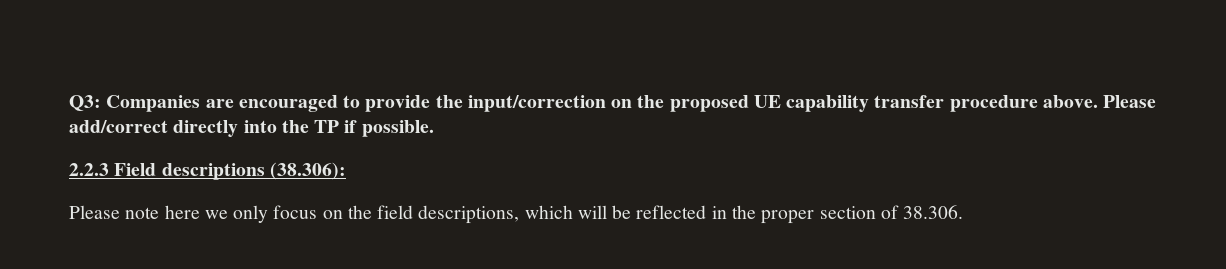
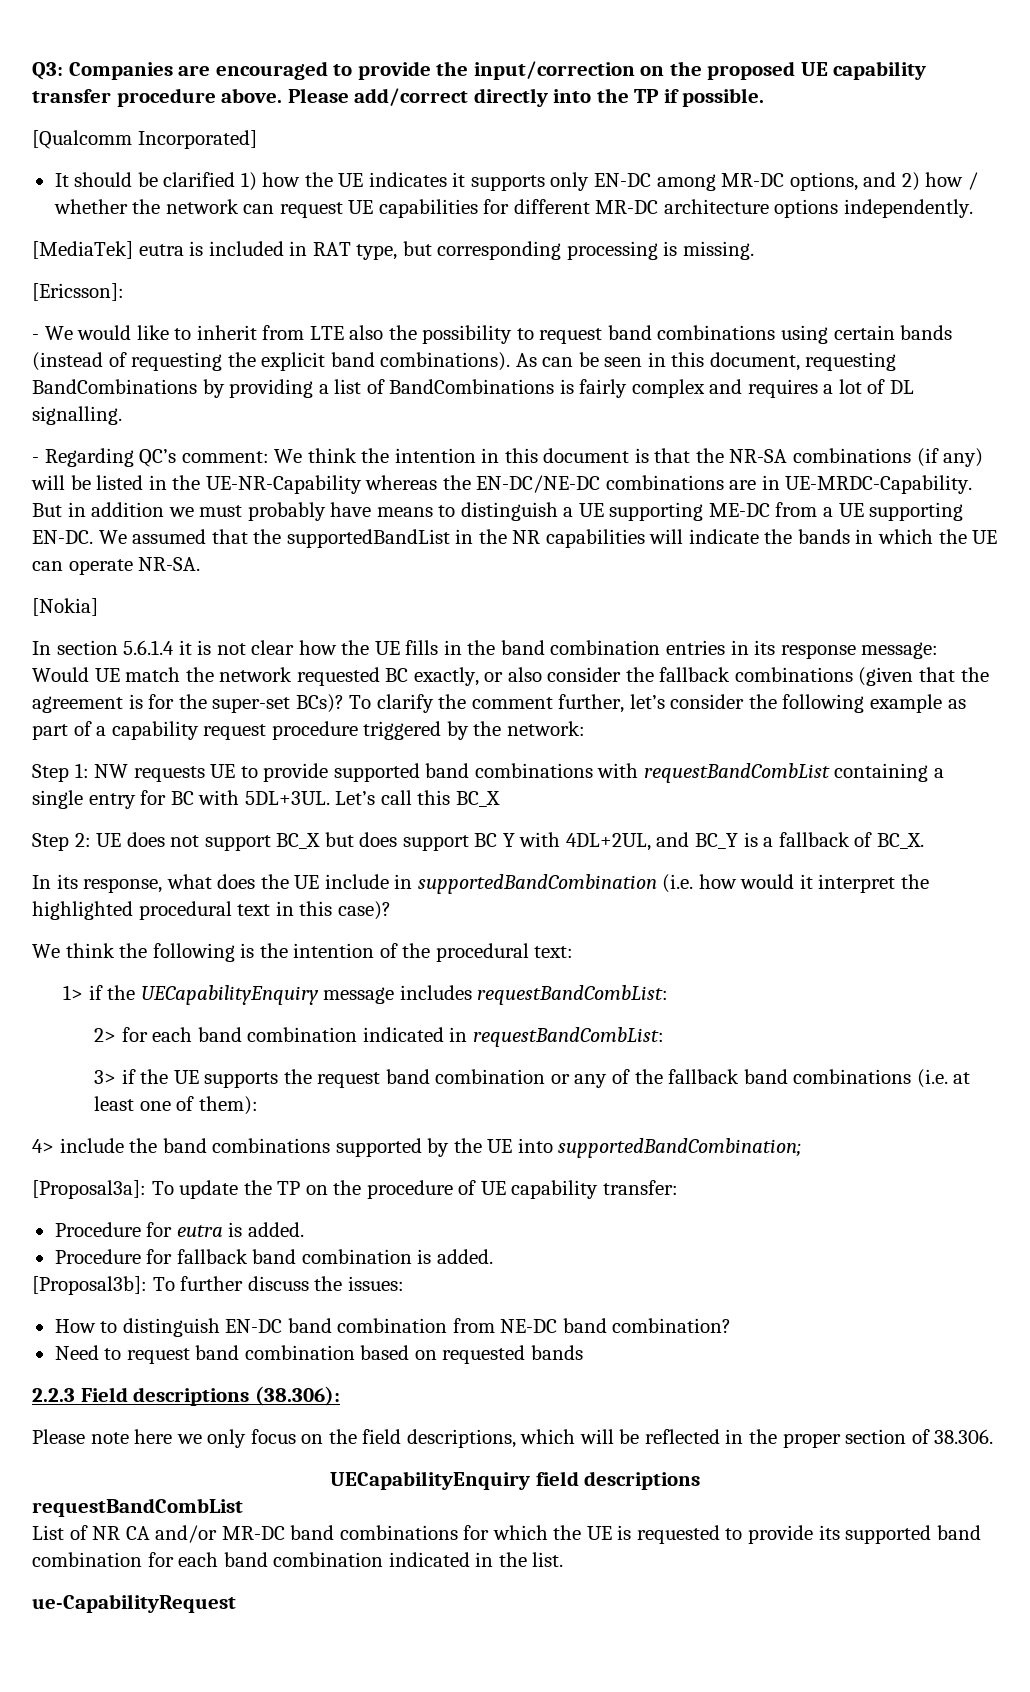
+ [Qualcomm Incorporated]
+ It should be clarified 1) how the UE indicates it supports only EN-DC among MR-DC options, and 2) how / whether the network can request UE capabilities for different MR-DC architecture options independently.
+ [MediaTek] eutra is included in RAT type, but corresponding processing is missing.
+ [Ericsson]:
+ - We would like to inherit from LTE also the possibility to request band combinations using certain bands (instead of requesting the explicit band combinations). As can be seen in this document, requesting BandCombinations by providing a list of BandCombinations is fairly complex and requires a lot of DL signalling.
+ - Regarding QC’s comment: We think the intention in this document is that the NR-SA combinations (if any) will be listed in the UE-NR-Capability whereas the EN-DC/NE-DC combinations are in UE-MRDC-Capability. But in addition we must probably have means to distinguish a UE supporting ME-DC from a UE supporting EN-DC. We assumed that the supportedBandList in the NR capabilities will indicate the bands in which the UE can operate NR-SA.
+ [Nokia]
+ In section 5.6.1.4 it is not clear how the UE fills in the band combination entries in its response message: Would UE match the network requested BC exactly, or also consider the fallback combinations (given that the agreement is for the super-set BCs)? To clarify the comment further, let’s consider the following example as part of a capability request procedure triggered by the network:
+ Step 1: NW requests UE to provide supported band combinations with requestBandCombList containing a single entry for BC with 5DL+3UL. Let’s call this BC_X
+ Step 2: UE does not support BC_X but does support BC Y with 4DL+2UL, and BC_Y is a fallback of BC_X.
+ In its response, what does the UE include in supportedBandCombination (i.e. how would it interpret the highlighted procedural text in this case)?
+ We think the following is the intention of the procedural text:
+ 1> if the UECapabilityEnquiry message includes requestBandCombList:
+ 2> for each band combination indicated in requestBandCombList:
+ 3> if the UE supports the request band combination or any of the fallback band combinations (i.e. at least one of them):
+ 4> include the band combinations supported by the UE into supportedBandCombination;
+ [Proposal3a]: To update the TP on the procedure of UE capability transfer:
+ Procedure for eutra is added.
+ Procedure for fallback band combination is added.
+ [Proposal3b]: To further discuss the issues:
+ How to distinguish EN-DC band combination from NE-DC band combination?
+ Need to request band combination based on requested bands
+ UECapabilityEnquiry field descriptions
+ requestBandCombList
+ List of NR CA and/or MR-DC band combinations for which the UE is requested to provide its supported band combination for each band combination indicated in the list.
+ ue-CapabilityRequest

